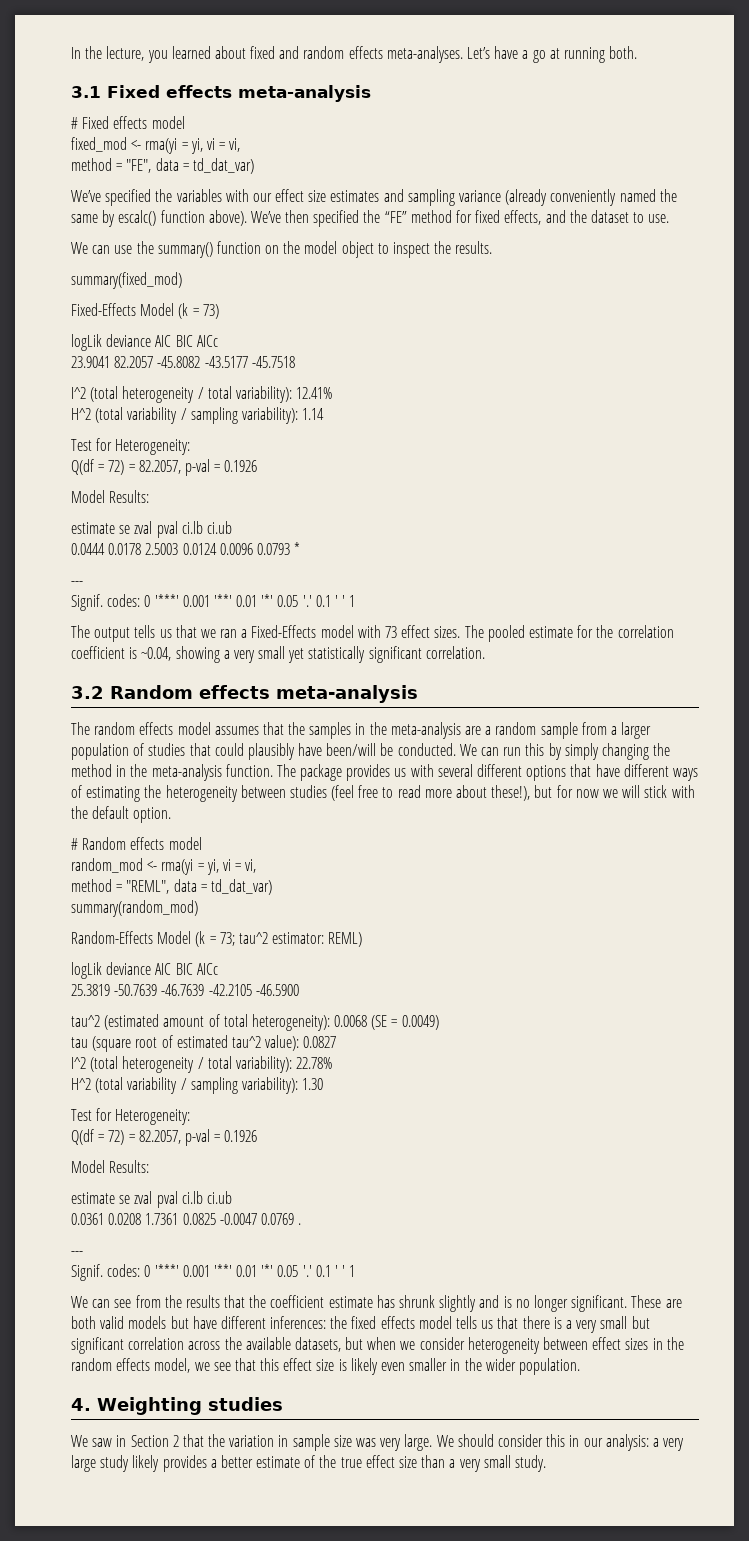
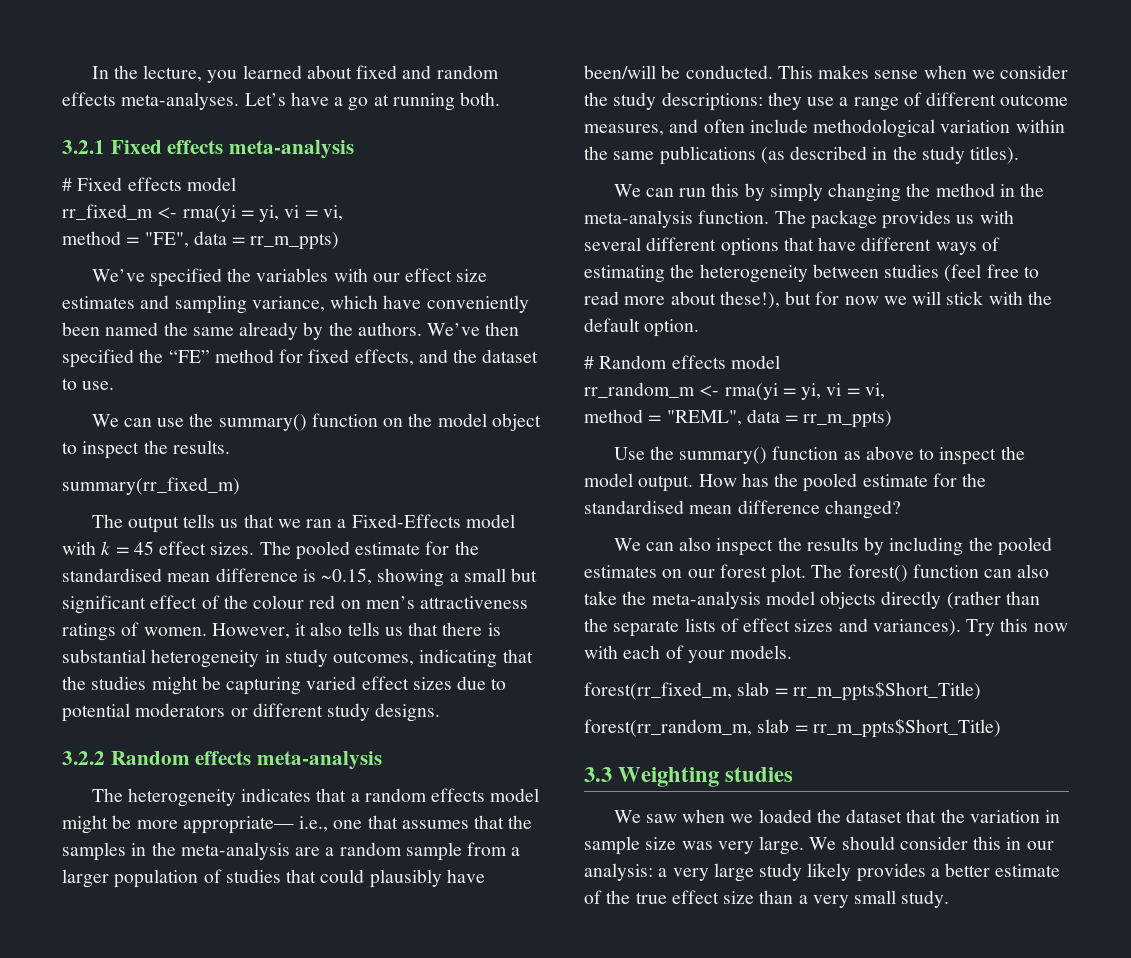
- 3.1 Fixed effects meta-analysis
+ 3.2.1 Fixed effects meta-analysis
- fixed_mod <- rma(yi = yi, vi = vi,
+ rr_fixed_m <- rma(yi = yi, vi = vi,
- method = "FE", data = td_dat_var)
+ method = "FE", data = rr_m_ppts)
- We’ve specified the variables with our effect size estimates and sampling variance (already conveniently named the same by escalc() function above).
+ We’ve specified the variables with our effect size estimates and sampling variance, which have conveniently been named the same already by the authors.
- summary(fixed_mod)
- Fixed-Effects Model (k = 73)
- logLik deviance AIC BIC AICc
- 23.9041 82.2057 -45.8082 -43.5177 -45.7518
- I^2 (total heterogeneity / total variability): 12.41%
- H^2 (total variability / sampling variability): 1.14
- Test for Heterogeneity:
- Q(df = 72) = 82.2057, p-val = 0.1926
- Model Results:
- estimate se zval pval ci.lb ci.ub
- 0.0444 0.0178 2.5003 0.0124 0.0096 0.0793 *
- ---
- Signif. codes: 0 '***' 0.001 '**' 0.01 '*' 0.05 '.' 0.1 ' ' 1
+ summary(rr_fixed_m)
- The output tells us that we ran a Fixed-Effects model with 73 effect sizes.
+ The output tells us that we ran a Fixed-Effects model with k = 45 effect sizes.
- The pooled estimate for the correlation coefficient is ~0.04, showing a very small yet statistically significant correlation.
- 3.2 Random effects meta-analysis
- The random effects model assumes that the samples in the meta-analysis are a random sample from a larger population of studies that could plausibly have been/will be conducted. We can run this by simply changing the method in the meta-analysis function.
+ The pooled estimate for the standardised mean difference is ~0.15, showing a small but significant effect of the colour red on men’s attractiveness ratings of women. However, it also tells us that there is substantial heterogeneity in study outcomes, indicating that the studies might be capturing varied effect sizes due to potential moderators or different study designs.
+ 3.2.2 Random effects meta-analysis
+ The heterogeneity indicates that a random effects model might be more appropriate— i.e., one that assumes that the samples in the meta-analysis are a random sample from a larger population of studies that could plausibly have been/will be conducted. This makes sense when we consider the study descriptions: they use a range of different outcome measures, and often include methodological variation within the same publications (as described in the study titles).
+ We can run this by simply changing the method in the meta-analysis function.
- random_mod <- rma(yi = yi, vi = vi,
+ rr_random_m <- rma(yi = yi, vi = vi,
- method = "REML", data = td_dat_var)
- summary(random_mod)
- Random-Effects Model (k = 73; tau^2 estimator: REML)
- logLik deviance AIC BIC AICc
- 25.3819 -50.7639 -46.7639 -42.2105 -46.5900
- tau^2 (estimated amount of total heterogeneity): 0.0068 (SE = 0.0049)
- tau (square root of estimated tau^2 value): 0.0827
- I^2 (total heterogeneity / total variability): 22.78%
- H^2 (total variability / sampling variability): 1.30
- Test for Heterogeneity:
- Q(df = 72) = 82.2057, p-val = 0.1926
- Model Results:
- estimate se zval pval ci.lb ci.ub
- 0.0361 0.0208 1.7361 0.0825 -0.0047 0.0769 .
- ---
- Signif. codes: 0 '***' 0.001 '**' 0.01 '*' 0.05 '.' 0.1 ' ' 1
- We can see from the results that the coefficient estimate has shrunk slightly and is no longer significant. These are both valid models but have different inferences: the fixed effects model tells us that there is a very small but significant correlation across the available datasets, but when we consider heterogeneity between effect sizes in the random effects model, we see that this effect size is likely even smaller in the wider population.
- 4. Weighting studies
+ method = "REML", data = rr_m_ppts)
+ Use the summary() function as above to inspect the model output. How has the pooled estimate for the standardised mean difference changed?
+ We can also inspect the results by including the pooled estimates on our forest plot. The forest() function can also take the meta-analysis model objects directly (rather than the separate lists of effect sizes and variances). Try this now with each of your models.
+ forest(rr_fixed_m, slab = rr_m_ppts$Short_Title)
+ forest(rr_random_m, slab = rr_m_ppts$Short_Title)
+ 3.3 Weighting studies
- We saw in Section 2 that the variation in sample size was very large.
+ We saw when we loaded the dataset that the variation in sample size was very large.

